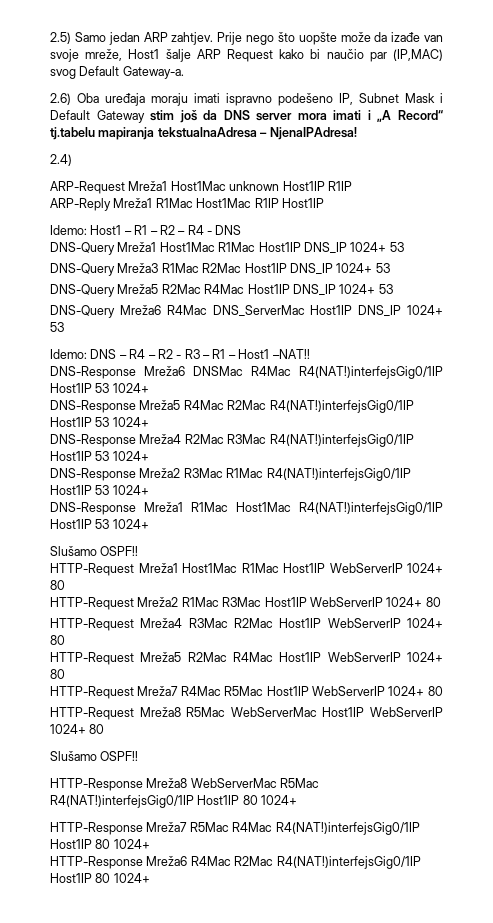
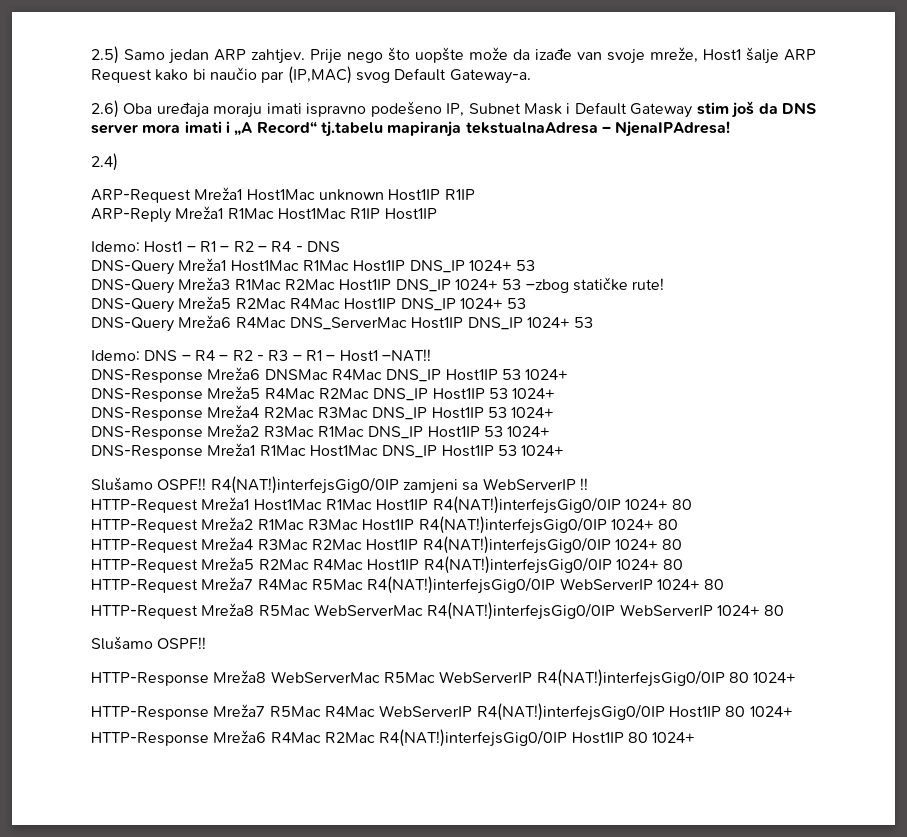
- DNS-Query Mreža3 R1Mac R2Mac Host1IP DNS_IP 1024+ 53
+ DNS-Query Mreža3 R1Mac R2Mac Host1IP DNS_IP 1024+ 53 –zbog statičke rute!
- DNS-Response Mreža6 DNSMac R4Mac R4(NAT!)interfejsGig0/1IP Host1IP 53 1024+
+ DNS-Response Mreža6 DNSMac R4Mac DNS_IP Host1IP 53 1024+
- DNS-Response Mreža5 R4Mac R2Mac R4(NAT!)interfejsGig0/1IP Host1IP 53 1024+
+ DNS-Response Mreža5 R4Mac R2Mac DNS_IP Host1IP 53 1024+
- DNS-Response Mreža4 R2Mac R3Mac R4(NAT!)interfejsGig0/1IP Host1IP 53 1024+
+ DNS-Response Mreža4 R2Mac R3Mac DNS_IP Host1IP 53 1024+
- DNS-Response Mreža2 R3Mac R1Mac R4(NAT!)interfejsGig0/1IP Host1IP 53 1024+
+ DNS-Response Mreža2 R3Mac R1Mac DNS_IP Host1IP 53 1024+
- DNS-Response Mreža1 R1Mac Host1Mac R4(NAT!)interfejsGig0/1IP Host1IP 53 1024+
+ DNS-Response Mreža1 R1Mac Host1Mac DNS_IP Host1IP 53 1024+
+ R4(NAT!)interfejsGig0/0IP zamjeni sa WebServerIP !!
- HTTP-Request Mreža1 Host1Mac R1Mac Host1IP WebServerIP 1024+ 80
+ HTTP-Request Mreža1 Host1Mac R1Mac Host1IP R4(NAT!)interfejsGig0/0IP 1024+ 80
- HTTP-Request Mreža2 R1Mac R3Mac Host1IP WebServerIP 1024+ 80
+ HTTP-Request Mreža2 R1Mac R3Mac Host1IP R4(NAT!)interfejsGig0/0IP 1024+ 80
- HTTP-Request Mreža4 R3Mac R2Mac Host1IP WebServerIP 1024+ 80
+ HTTP-Request Mreža4 R3Mac R2Mac Host1IP R4(NAT!)interfejsGig0/0IP 1024+ 80
- HTTP-Request Mreža5 R2Mac R4Mac Host1IP WebServerIP 1024+ 80
+ HTTP-Request Mreža5 R2Mac R4Mac Host1IP R4(NAT!)interfejsGig0/0IP 1024+ 80
- HTTP-Request Mreža7 R4Mac R5Mac Host1IP WebServerIP 1024+ 80
+ HTTP-Request Mreža7 R4Mac R5Mac R4(NAT!)interfejsGig0/0IP WebServerIP 1024+ 80
- HTTP-Request Mreža8 R5Mac WebServerMac Host1IP WebServerIP 1024+ 80
+ HTTP-Request Mreža8 R5Mac WebServerMac R4(NAT!)interfejsGig0/0IP WebServerIP 1024+ 80
- HTTP-Response Mreža8 WebServerMac R5Mac R4(NAT!)interfejsGig0/1IP Host1IP 80 1024+
+ HTTP-Response Mreža8 WebServerMac R5Mac WebServerIP R4(NAT!)interfejsGig0/0IP 80 1024+
- HTTP-Response Mreža7 R5Mac R4Mac R4(NAT!)interfejsGig0/1IP Host1IP 80 1024+
+ HTTP-Response Mreža7 R5Mac R4Mac WebServerIP R4(NAT!)interfejsGig0/0IP Host1IP 80 1024+
- HTTP-Response Mreža6 R4Mac R2Mac R4(NAT!)interfejsGig0/1IP Host1IP 80 1024+
+ HTTP-Response Mreža6 R4Mac R2Mac R4(NAT!)interfejsGig0/0IP Host1IP 80 1024+

